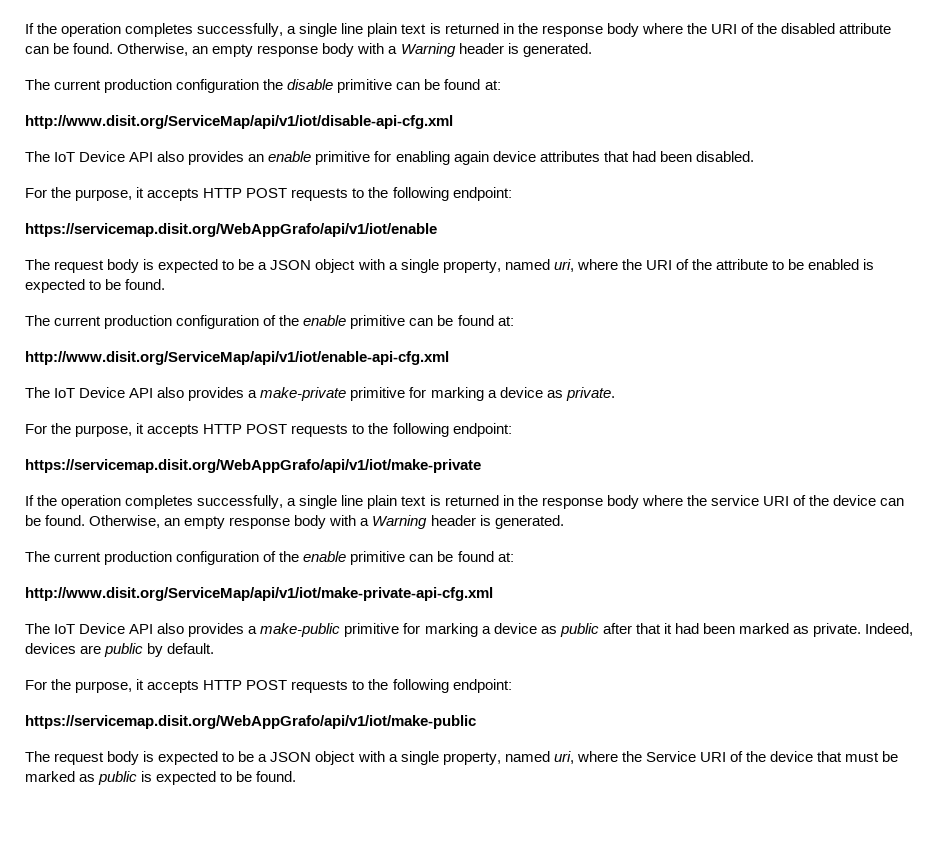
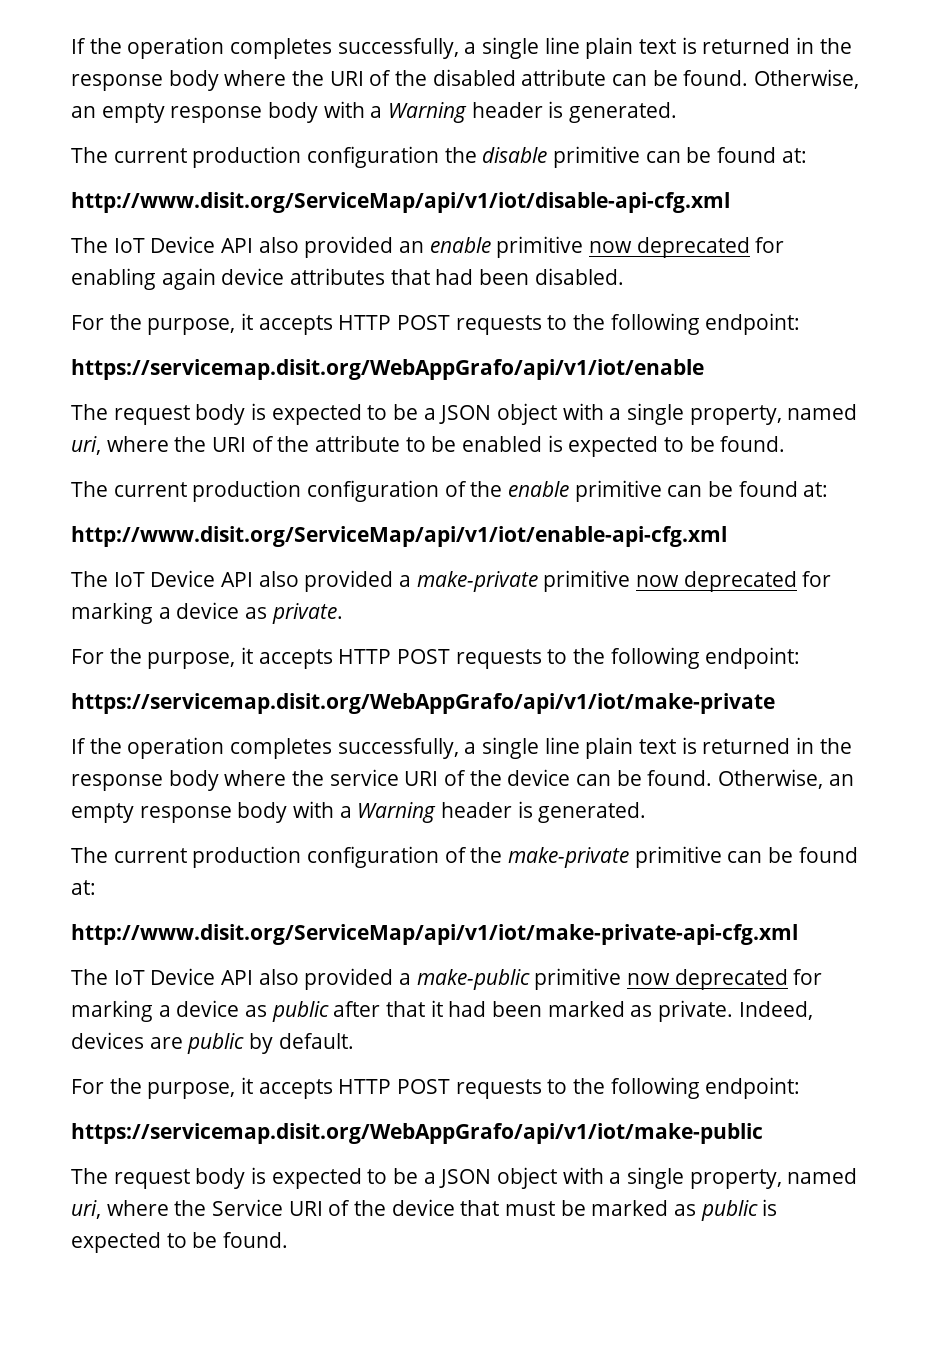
- The IoT Device API also provides an enable primitive for enabling again device attributes that had been disabled.
+ The IoT Device API also provided an enable primitive now deprecated for enabling again device attributes that had been disabled.
- The IoT Device API also provides a make-private primitive for marking a device as private.
+ The IoT Device API also provided a make-private primitive now deprecated for marking a device as private.
  If the operation completes successfully, a single line plain text is returned in the response body where the service URI of the device can be found. Otherwise, an empty response body with a Warning header is generated.
- The current production configuration of the enable primitive can be found at:
+ The current production configuration of the make-private primitive can be found at:
- The IoT Device API also provides a make-public primitive for marking a device as public after that it had been marked as private.
+ The IoT Device API also provided a make-public primitive now deprecated for marking a device as public after that it had been marked as private.

